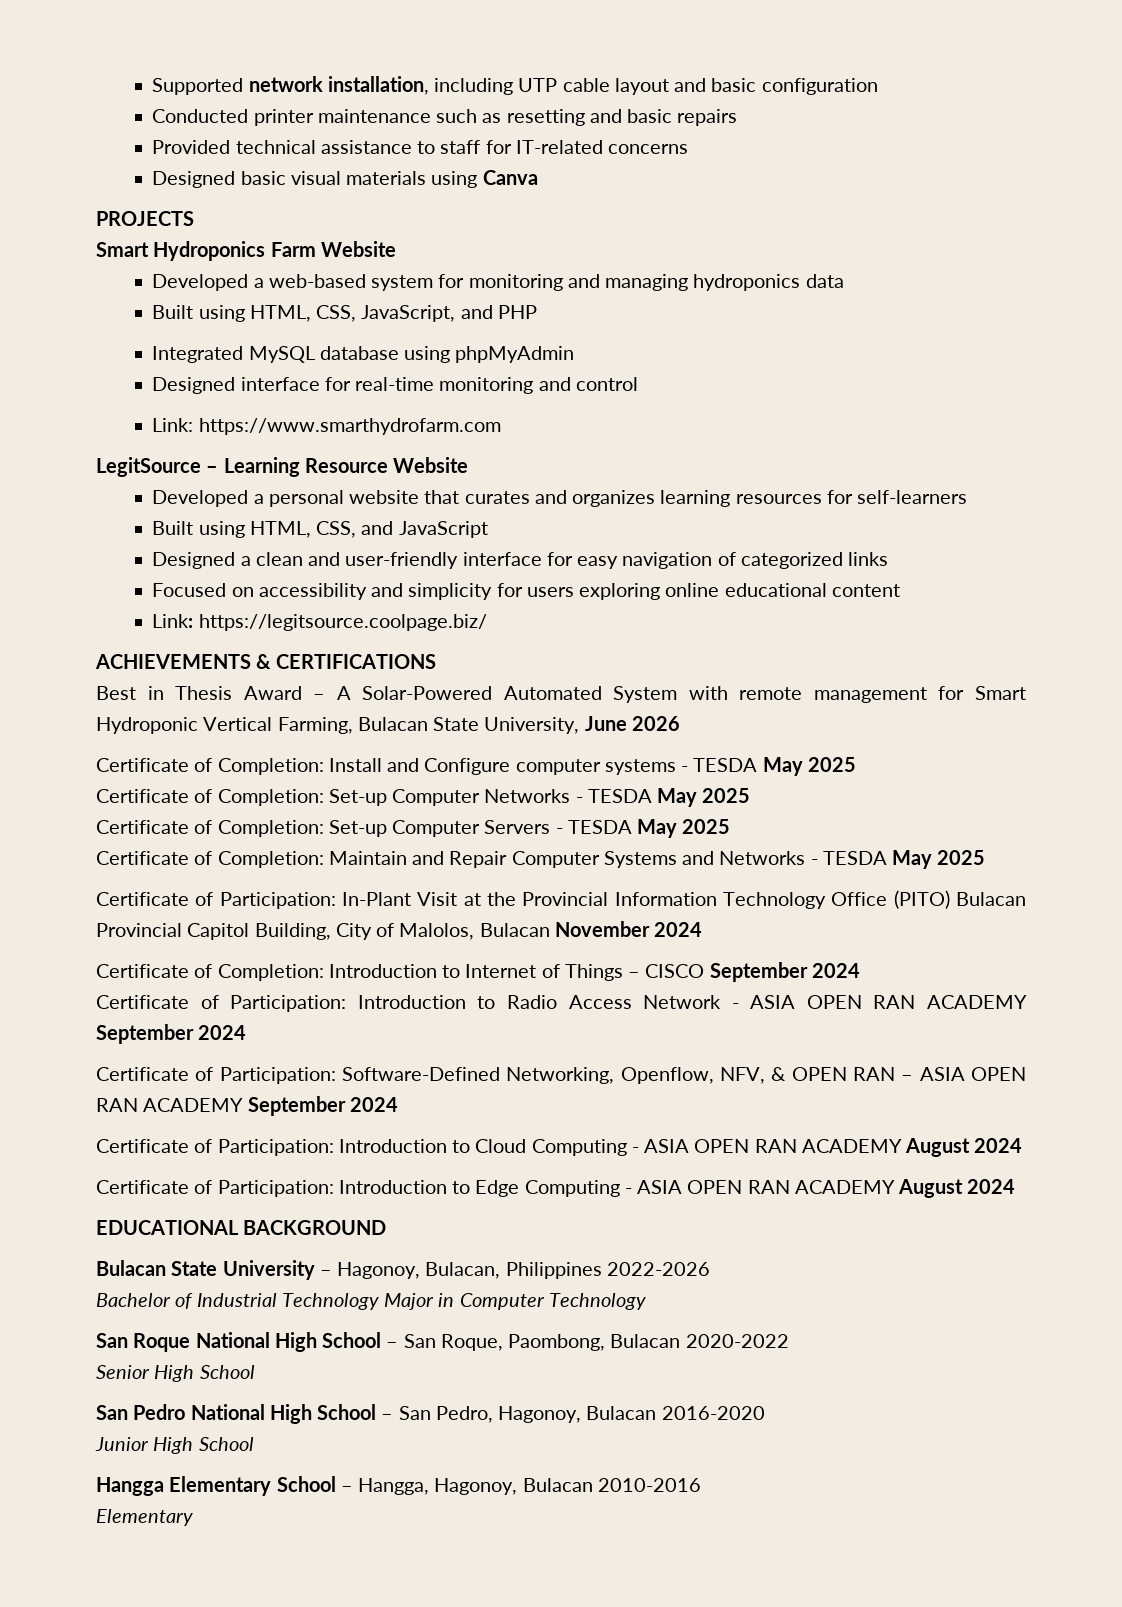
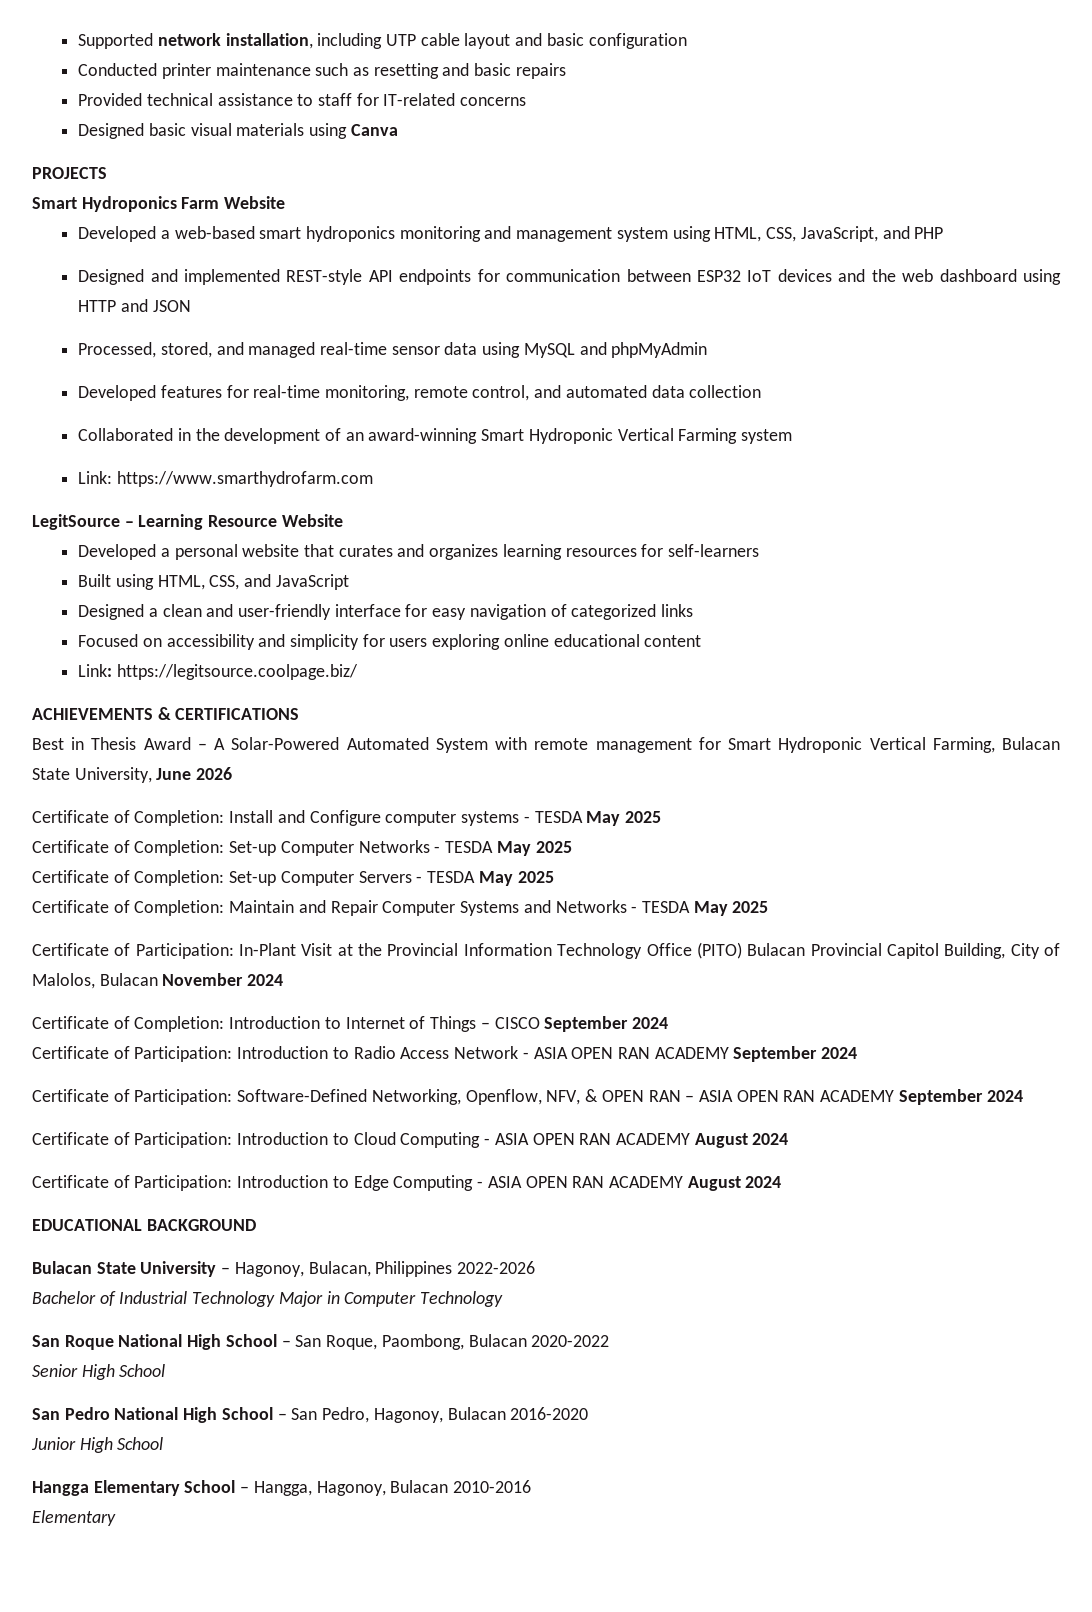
- Developed a web-based system for monitoring and managing hydroponics data
- Built using HTML, CSS, JavaScript, and PHP
+ Developed a web-based smart hydroponics monitoring and management system using HTML, CSS, JavaScript, and PHP
- Integrated MySQL database using phpMyAdmin
- Designed interface for real-time monitoring and control
+ Designed and implemented REST-style API endpoints for communication between ESP32 IoT devices and the web dashboard using HTTP and JSON
+ Processed, stored, and managed real-time sensor data using MySQL and phpMyAdmin
+ Developed features for real-time monitoring, remote control, and automated data collection
+ Collaborated in the development of an award-winning Smart Hydroponic Vertical Farming system

